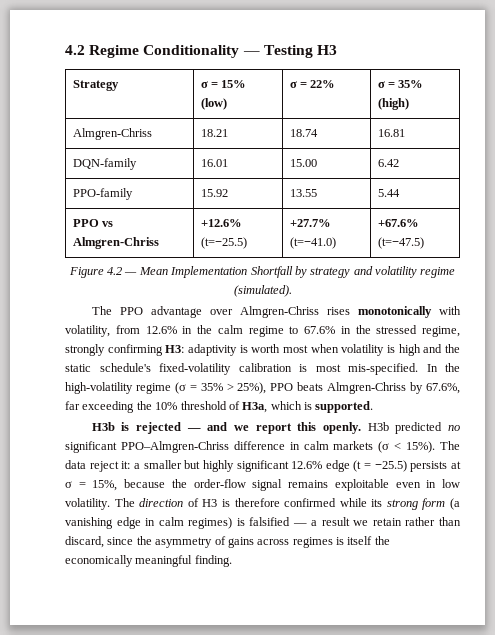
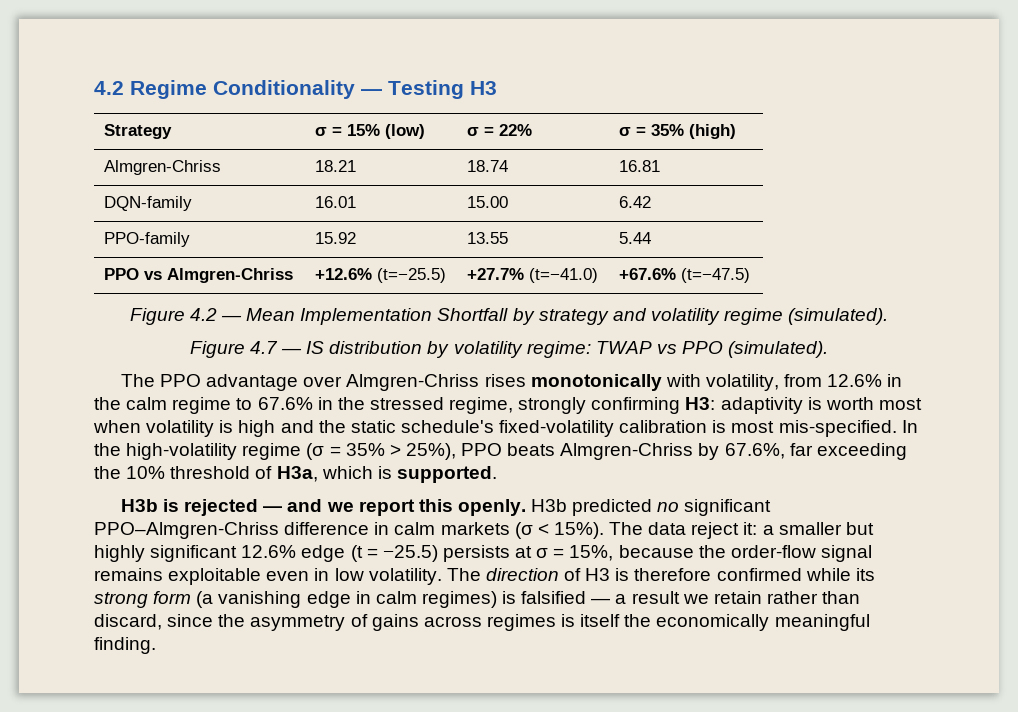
+ Figure 4.7 — IS distribution by volatility regime: TWAP vs PPO (simulated).

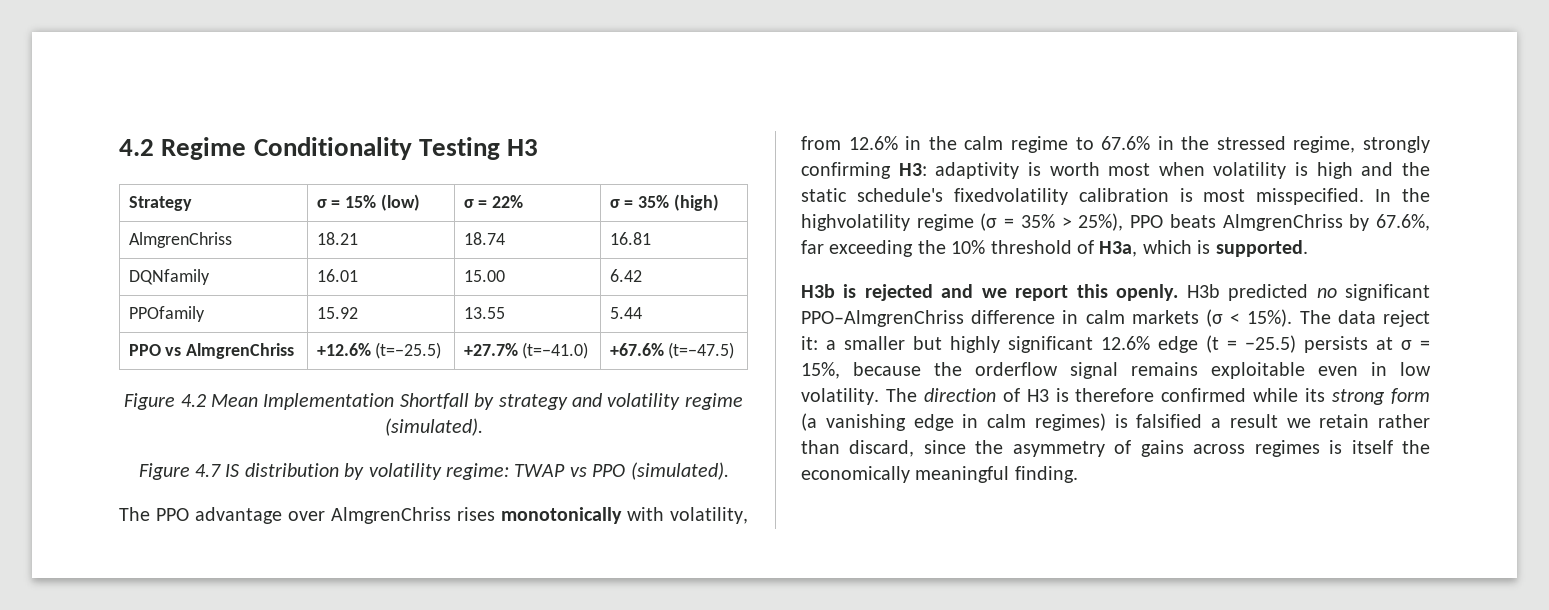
- 4.2 Regime Conditionality — Testing H3
+ 4.2 Regime Conditionality Testing H3
- Almgren-Chriss | 18.21 | 18.74 | 16.81
+ AlmgrenChriss | 18.21 | 18.74 | 16.81
- DQN-family | 16.01 | 15.00 | 6.42
+ DQNfamily | 16.01 | 15.00 | 6.42
- PPO-family | 15.92 | 13.55 | 5.44
+ PPOfamily | 15.92 | 13.55 | 5.44
- PPO vs Almgren-Chriss | +12.6% (t=−25.5) | +27.7% (t=−41.0) | +67.6% (t=−47.5)
+ PPO vs AlmgrenChriss | +12.6% (t=−25.5) | +27.7% (t=−41.0) | +67.6% (t=−47.5)
- Figure 4.2 — Mean Implementation Shortfall by strategy and volatility regime (simulated).
+ Figure 4.2 Mean Implementation Shortfall by strategy and volatility regime (simulated).
- Figure 4.7 — IS distribution by volatility regime: TWAP vs PPO (simulated).
+ Figure 4.7 IS distribution by volatility regime: TWAP vs PPO (simulated).
- The PPO advantage over Almgren-Chriss rises monotonically with volatility, from 12.6% in the calm regime to 67.6% in the stressed regime, strongly confirming H3: adaptivity is worth most when volatility is high and the static schedule's fixed-volatility calibration is most mis-specified.
+ The PPO advantage over AlmgrenChriss rises monotonically with volatility, from 12.6% in the calm regime to 67.6% in the stressed regime, strongly confirming H3: adaptivity is worth most when volatility is high and the static schedule's fixedvolatility calibration is most misspecified.
- In the high-volatility regime (σ = 35% > 25%), PPO beats Almgren-Chriss by 67.6%, far exceeding the 10% threshold of H3a, which is supported.
+ In the highvolatility regime (σ = 35% > 25%), PPO beats AlmgrenChriss by 67.6%, far exceeding the 10% threshold of H3a, which is supported.
- H3b is rejected — and we report this openly.
+ H3b is rejected and we report this openly.
- H3b predicted no significant PPO–Almgren-Chriss difference in calm markets (σ < 15%).
+ H3b predicted no significant PPO–AlmgrenChriss difference in calm markets (σ < 15%).
- The data reject it: a smaller but highly significant 12.6% edge (t = −25.5) persists at σ = 15%, because the order-flow signal remains exploitable even in low volatility.
+ The data reject it: a smaller but highly significant 12.6% edge (t = −25.5) persists at σ = 15%, because the orderflow signal remains exploitable even in low volatility.
- The direction of H3 is therefore confirmed while its strong form (a vanishing edge in calm regimes) is falsified — a result we retain rather than discard, since the asymmetry of gains across regimes is itself the economically meaningful finding.
+ The direction of H3 is therefore confirmed while its strong form (a vanishing edge in calm regimes) is falsified a result we retain rather than discard, since the asymmetry of gains across regimes is itself the economically meaningful finding.

